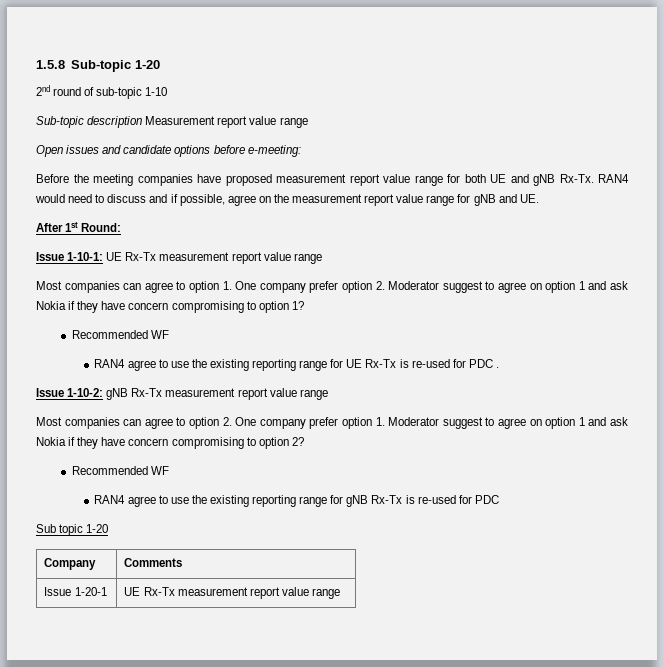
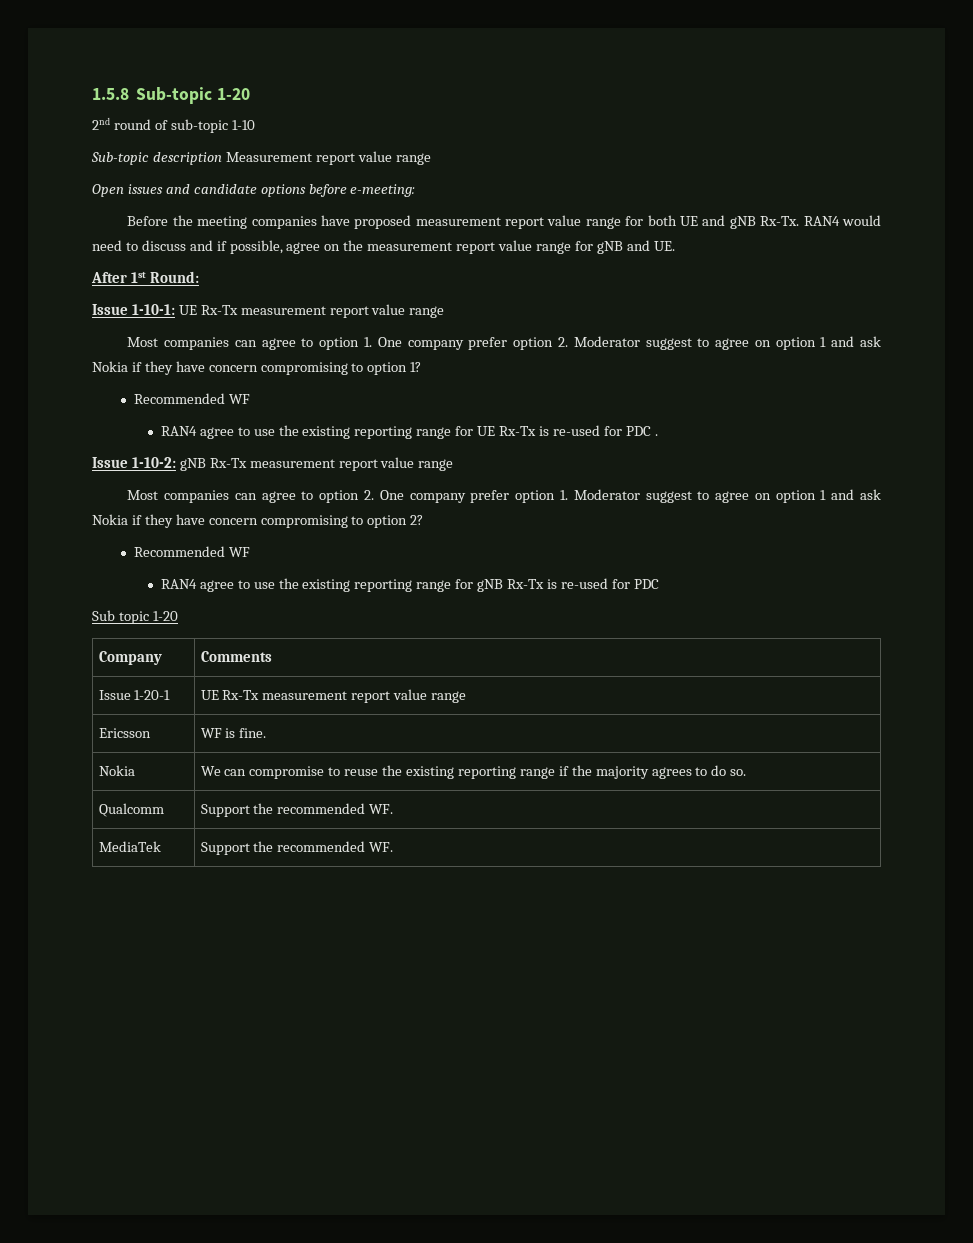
+ Ericsson | WF is fine.
+ Nokia | We can compromise to reuse the existing reporting range if the majority agrees to do so.
+ Qualcomm | Support the recommended WF.
+ MediaTek | Support the recommended WF.

